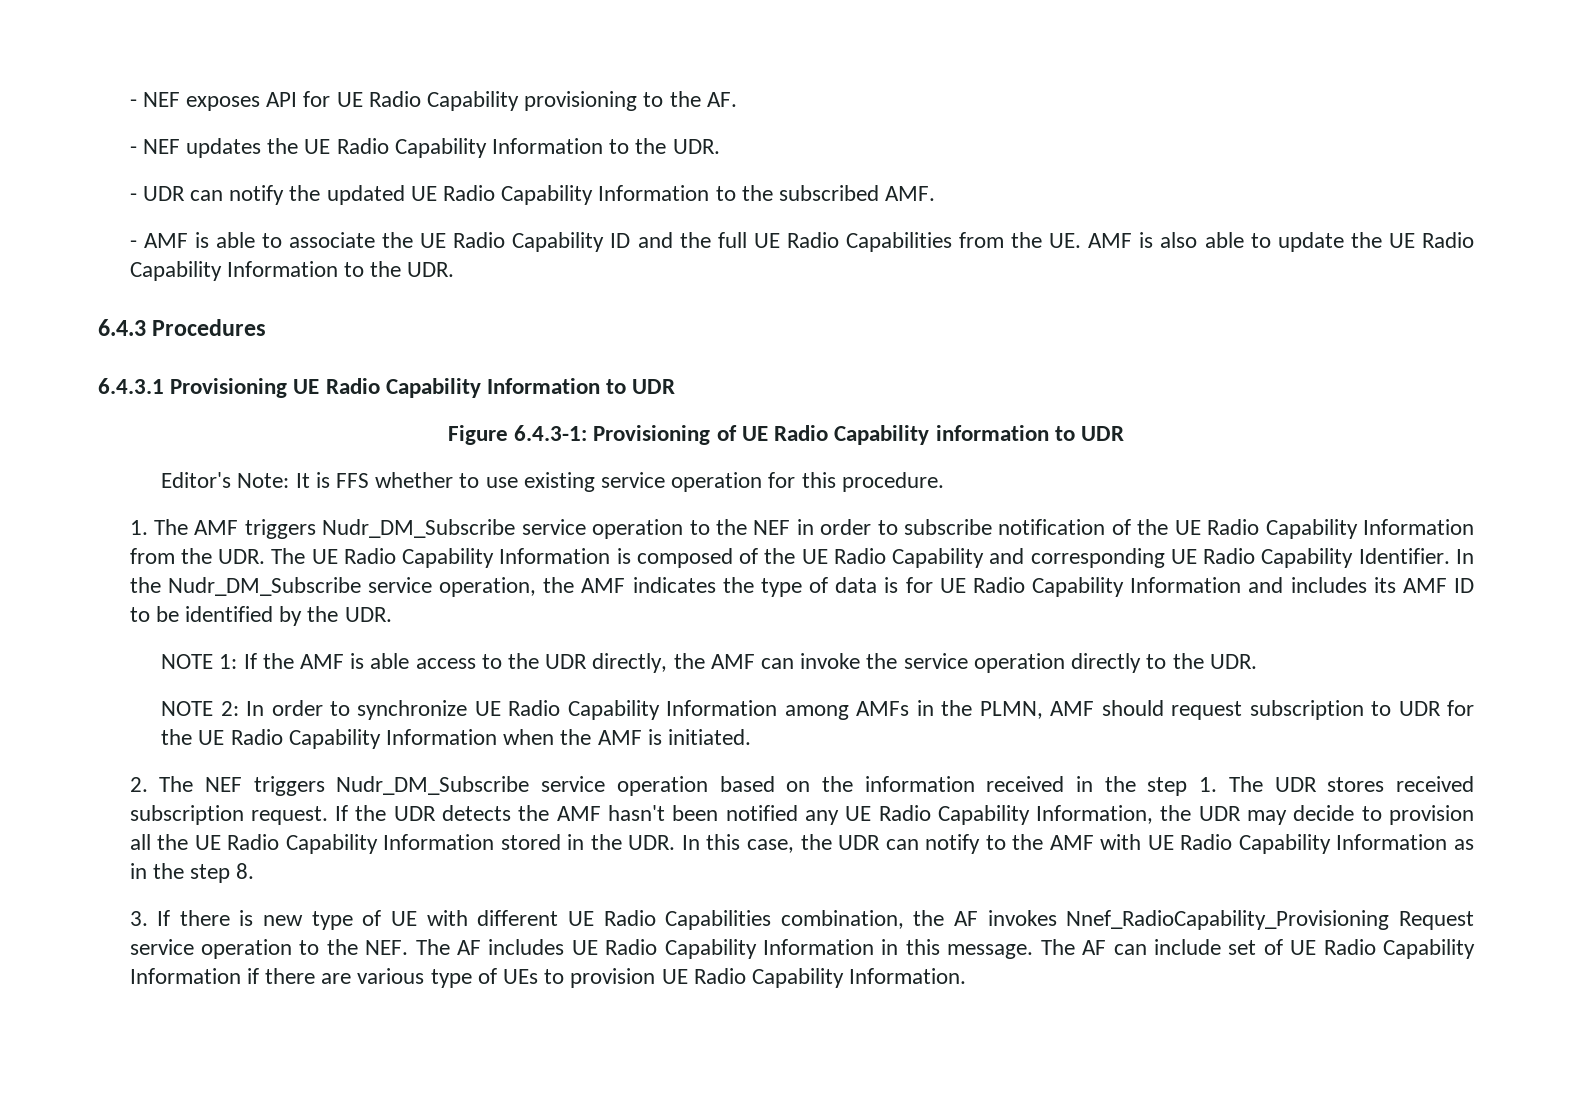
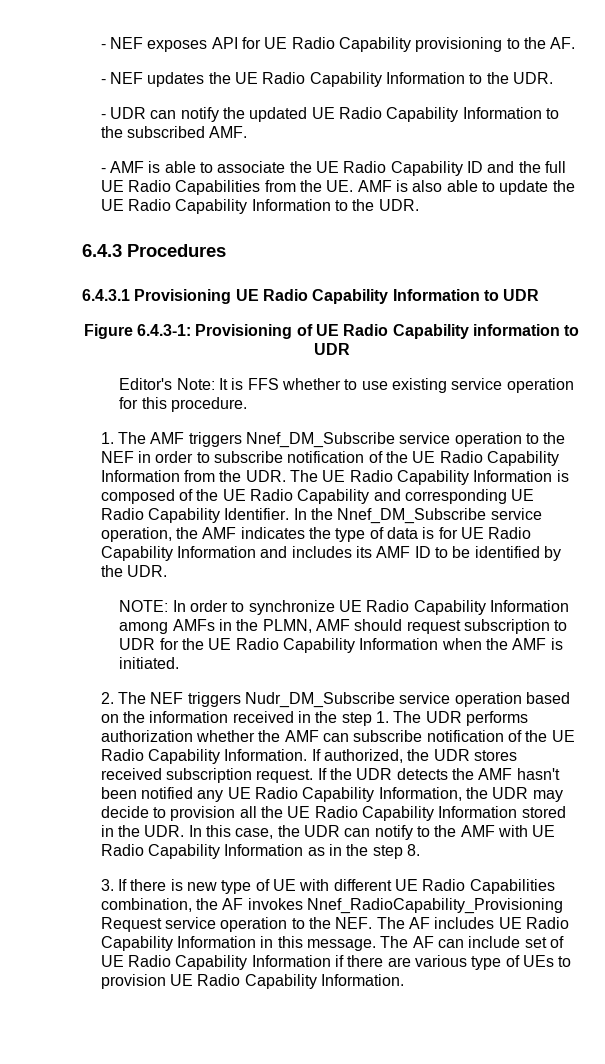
- 1. The AMF triggers Nudr_DM_Subscribe service operation to the NEF in order to subscribe notification of the UE Radio Capability Information from the UDR. The UE Radio Capability Information is composed of the UE Radio Capability and corresponding UE Radio Capability Identifier.
+ 1. The AMF triggers Nnef_DM_Subscribe service operation to the NEF in order to subscribe notification of the UE Radio Capability Information from the UDR. The UE Radio Capability Information is composed of the UE Radio Capability and corresponding UE Radio Capability Identifier.
- In the Nudr_DM_Subscribe service operation, the AMF indicates the type of data is for UE Radio Capability Information and includes its AMF ID to be identified by the UDR.
+ In the Nnef_DM_Subscribe service operation, the AMF indicates the type of data is for UE Radio Capability Information and includes its AMF ID to be identified by the UDR.
- NOTE 1: If the AMF is able access to the UDR directly, the AMF can invoke the service operation directly to the UDR.
- NOTE 2: In order to synchronize UE Radio Capability Information among AMFs in the PLMN, AMF should request subscription to UDR for the UE Radio Capability Information when the AMF is initiated.
+ NOTE: In order to synchronize UE Radio Capability Information among AMFs in the PLMN, AMF should request subscription to UDR for the UE Radio Capability Information when the AMF is initiated.
- 2. The NEF triggers Nudr_DM_Subscribe service operation based on the information received in the step 1. The UDR stores received subscription request.
+ 2. The NEF triggers Nudr_DM_Subscribe service operation based on the information received in the step 1. The UDR performs authorization whether the AMF can subscribe notification of the UE Radio Capability Information. If authorized, the UDR stores received subscription request.

